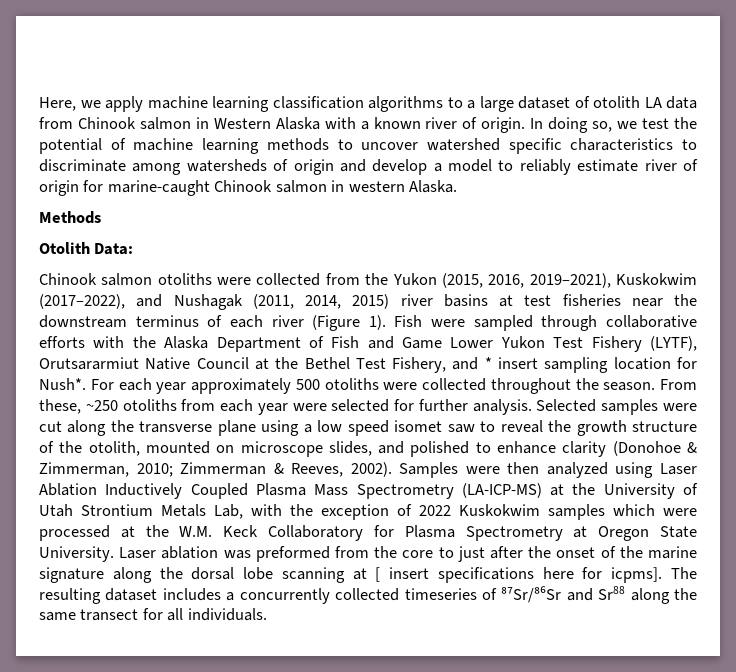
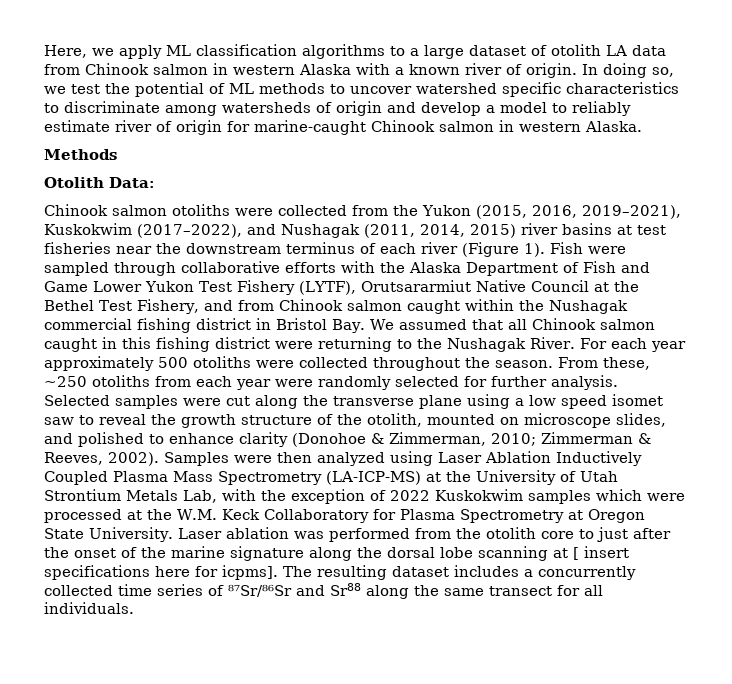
- Here, we apply machine learning classification algorithms to a large dataset of otolith LA data from Chinook salmon in Western Alaska with a known river of origin.
+ Here, we apply ML classification algorithms to a large dataset of otolith LA data from Chinook salmon in western Alaska with a known river of origin.
- In doing so, we test the potential of machine learning methods to uncover watershed specific characteristics to discriminate among watersheds of origin and develop a model to reliably estimate river of origin for marine-caught Chinook salmon in western Alaska.
+ In doing so, we test the potential of ML methods to uncover watershed specific characteristics to discriminate among watersheds of origin and develop a model to reliably estimate river of origin for marine-caught Chinook salmon in western Alaska.
- Fish were sampled through collaborative efforts with the Alaska Department of Fish and Game Lower Yukon Test Fishery (LYTF), Orutsararmiut Native Council at the Bethel Test Fishery, and * insert sampling location for Nush*.
+ Fish were sampled through collaborative efforts with the Alaska Department of Fish and Game Lower Yukon Test Fishery (LYTF), Orutsararmiut Native Council at the Bethel Test Fishery, and from Chinook salmon caught within the Nushagak commercial fishing district in Bristol Bay. We assumed that all Chinook salmon caught in this fishing district were returning to the Nushagak River.
- From these, ~250 otoliths from each year were selected for further analysis.
+ From these, ~250 otoliths from each year were randomly selected for further analysis.
- Laser ablation was preformed from the core to just after the onset of the marine signature along the dorsal lobe scanning at [ insert specifications here for icpms].
+ Laser ablation was performed from the otolith core to just after the onset of the marine signature along the dorsal lobe scanning at [ insert specifications here for icpms].
- The resulting dataset includes a concurrently collected timeseries of ⁸⁷Sr/⁸⁶Sr and Sr88 along the same transect for all individuals.
+ The resulting dataset includes a concurrently collected time series of ⁸⁷Sr/⁸⁶Sr and Sr88 along the same transect for all individuals.

